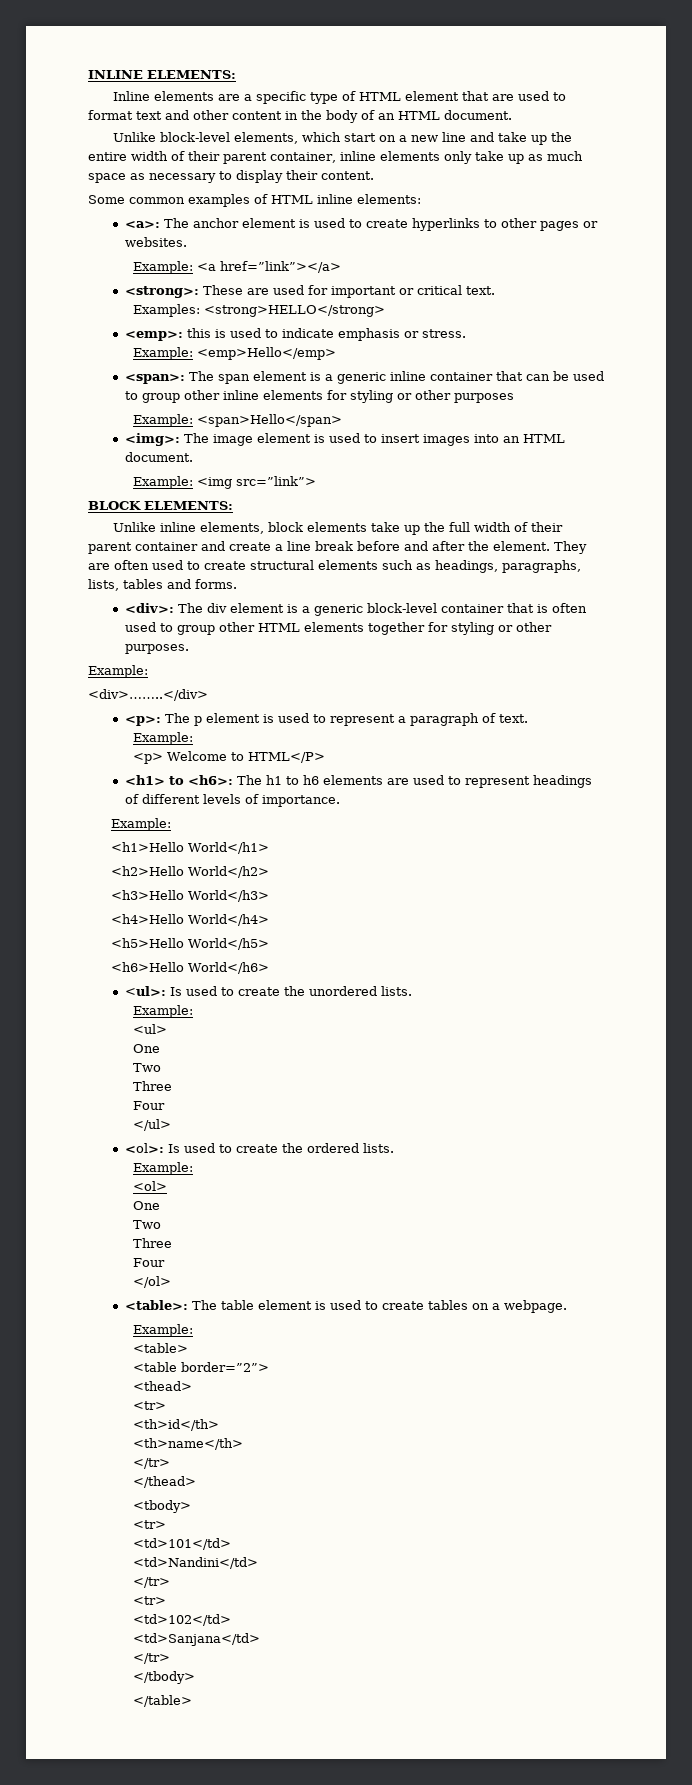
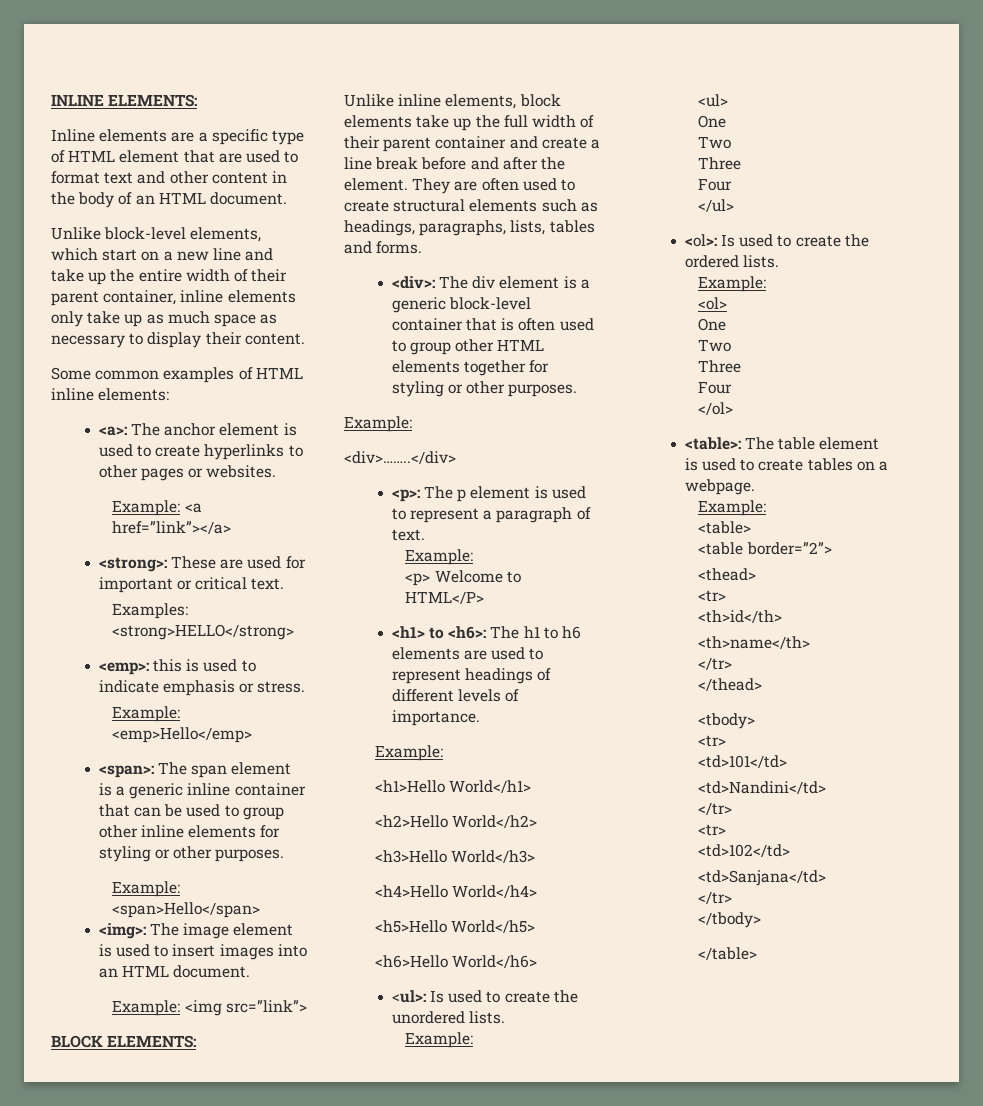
- <span>: The span element is a generic inline container that can be used to group other inline elements for styling or other purposes
+ <span>: The span element is a generic inline container that can be used to group other inline elements for styling or other purposes.

